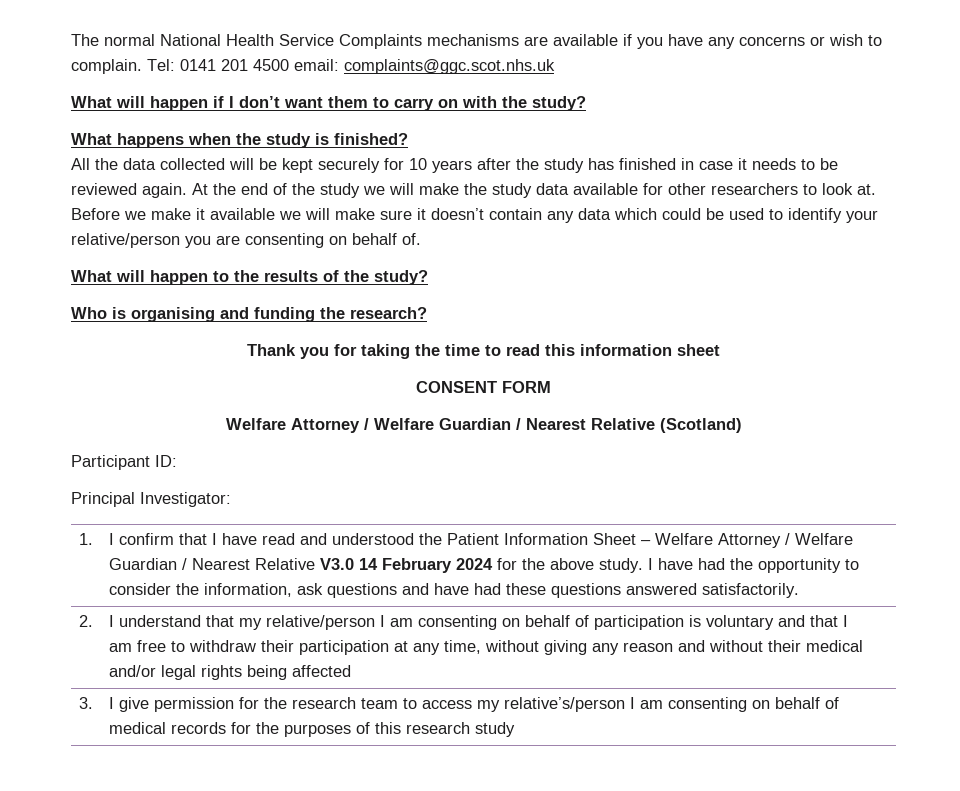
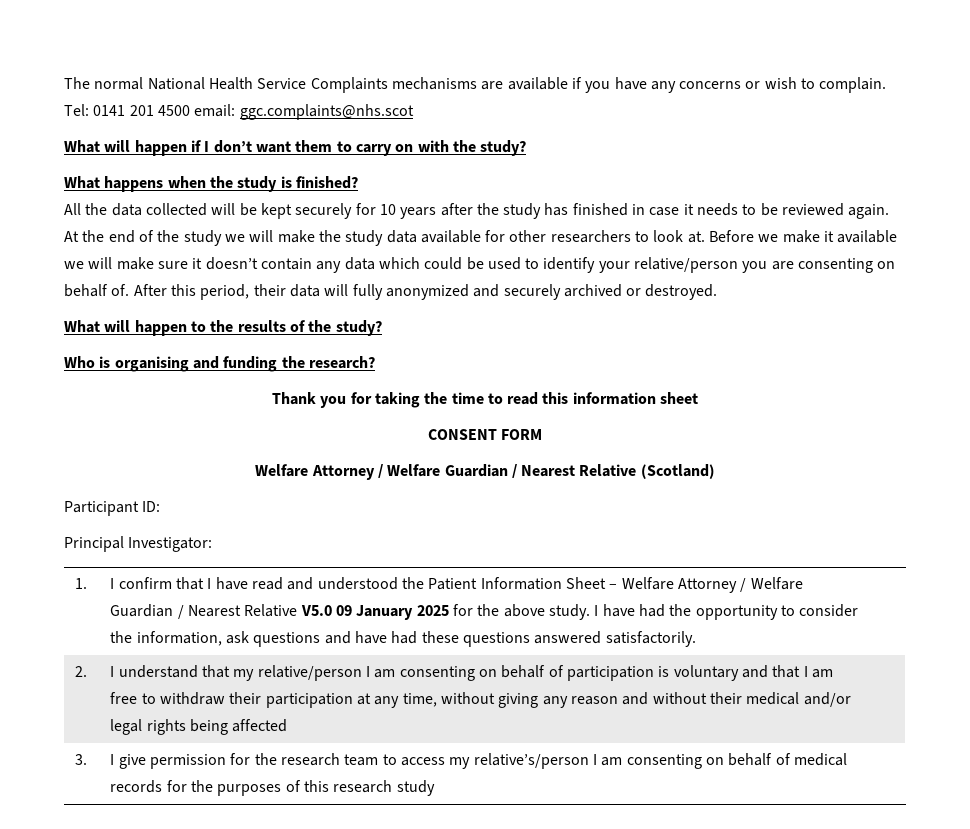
- Tel: 0141 201 4500 email: complaints@ggc.scot.nhs.uk
+ Tel: 0141 201 4500 email: ggc.complaints@nhs.scot
+ After this period, their data will fully anonymized and securely archived or destroyed.
- I confirm that I have read and understood the Patient Information Sheet – Welfare Attorney / Welfare Guardian / Nearest Relative V3.0 14 February 2024 for the above study.
+ I confirm that I have read and understood the Patient Information Sheet – Welfare Attorney / Welfare Guardian / Nearest Relative V5.0 09 January 2025 for the above study.

